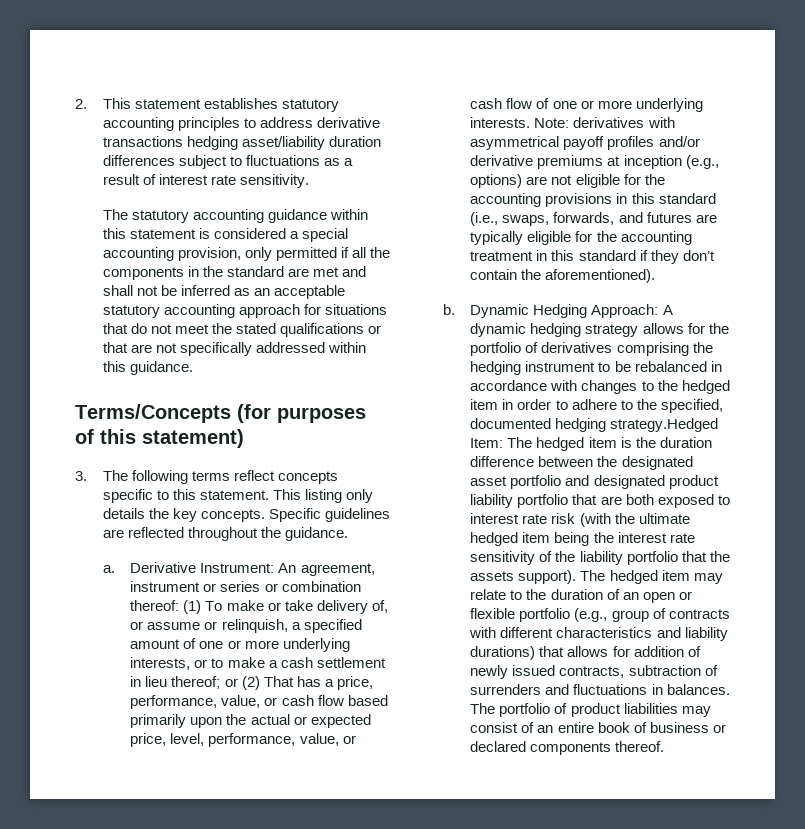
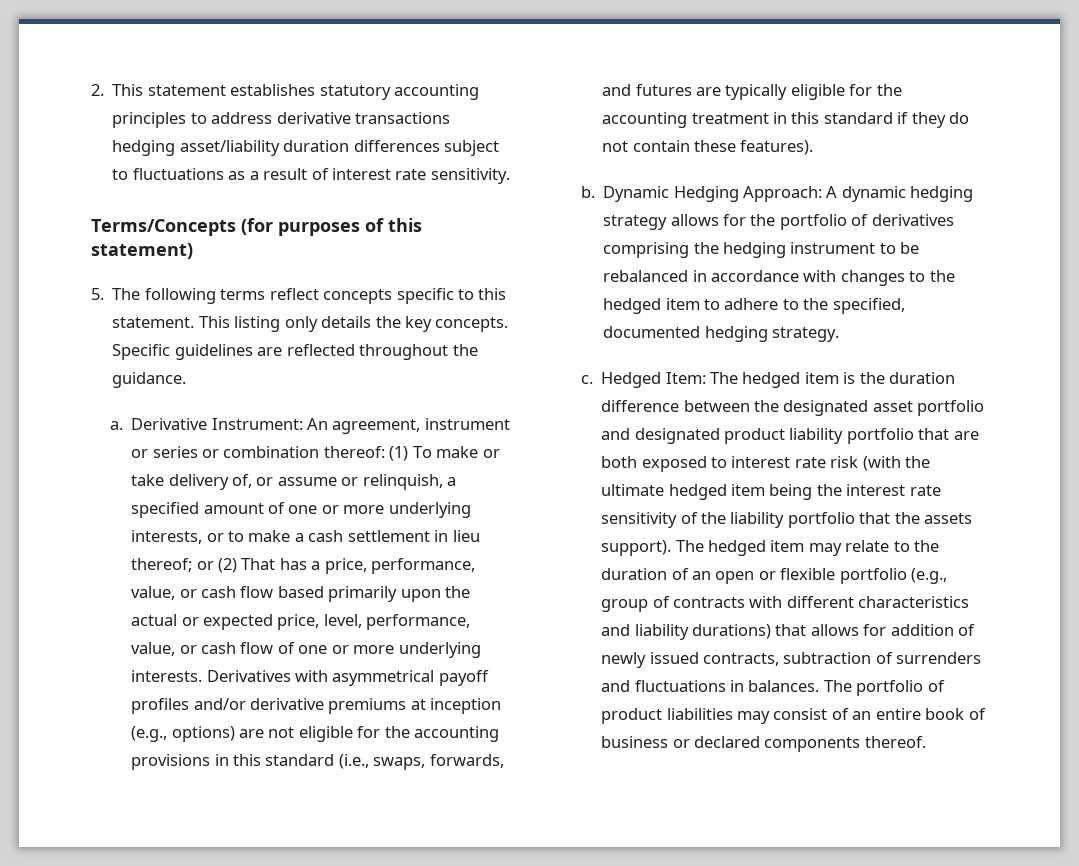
- The statutory accounting guidance within this statement is considered a special accounting provision, only permitted if all the components in the standard are met and shall not be inferred as an acceptable statutory accounting approach for situations that do not meet the stated qualifications or that are not specifically addressed within this guidance.
- 3. The following terms reflect concepts specific to this statement.
+ 5. The following terms reflect concepts specific to this statement.
- Note: derivatives with asymmetrical payoff profiles and/or derivative premiums at inception (e.g., options) are not eligible for the accounting provisions in this standard (i.e., swaps, forwards, and futures are typically eligible for the accounting treatment in this standard if they don’t contain the aforementioned).
+ Derivatives with asymmetrical payoff profiles and/or derivative premiums at inception (e.g., options) are not eligible for the accounting provisions in this standard (i.e., swaps, forwards, and futures are typically eligible for the accounting treatment in this standard if they do not contain these features).
- A dynamic hedging strategy allows for the portfolio of derivatives comprising the hedging instrument to be rebalanced in accordance with changes to the hedged item in order to adhere to the specified, documented hedging strategy.Hedged Item:
+ A dynamic hedging strategy allows for the portfolio of derivatives comprising the hedging instrument to be rebalanced in accordance with changes to the hedged item to adhere to the specified, documented hedging strategy.
+ c. Hedged Item:

